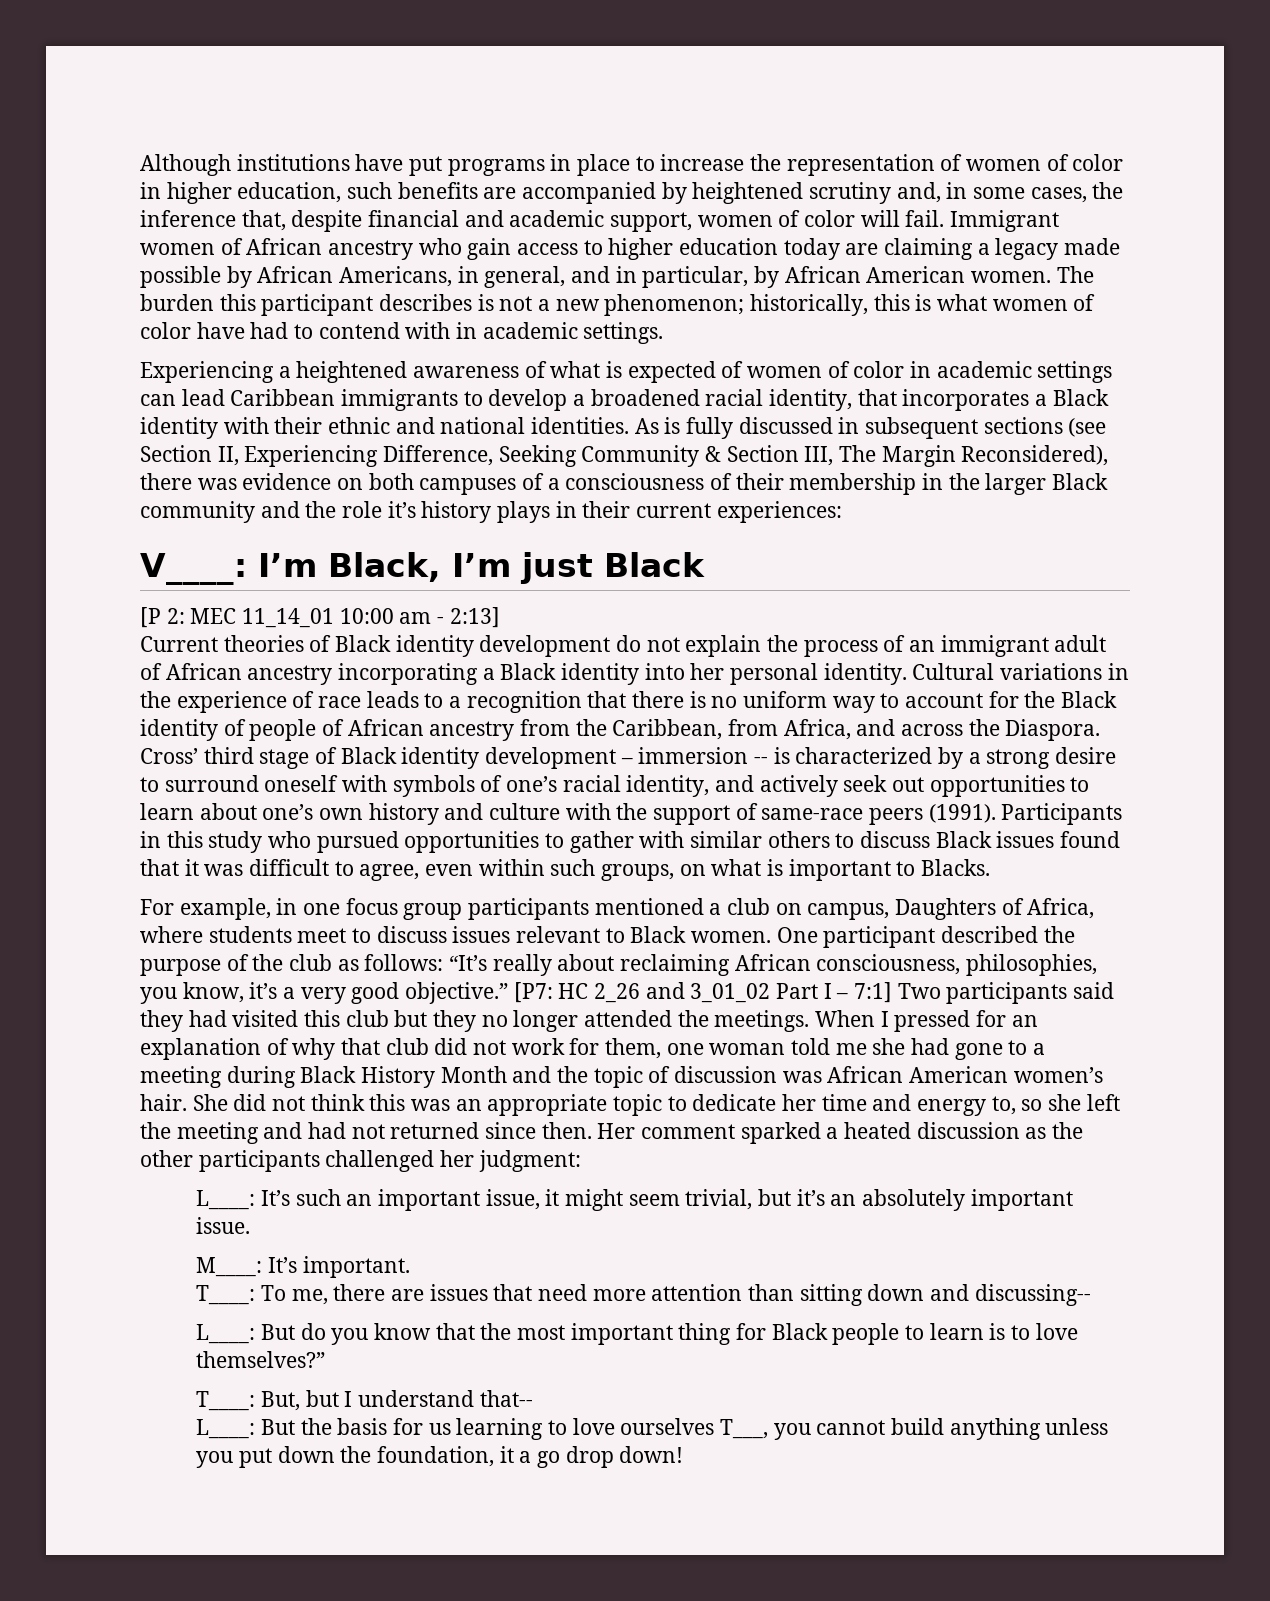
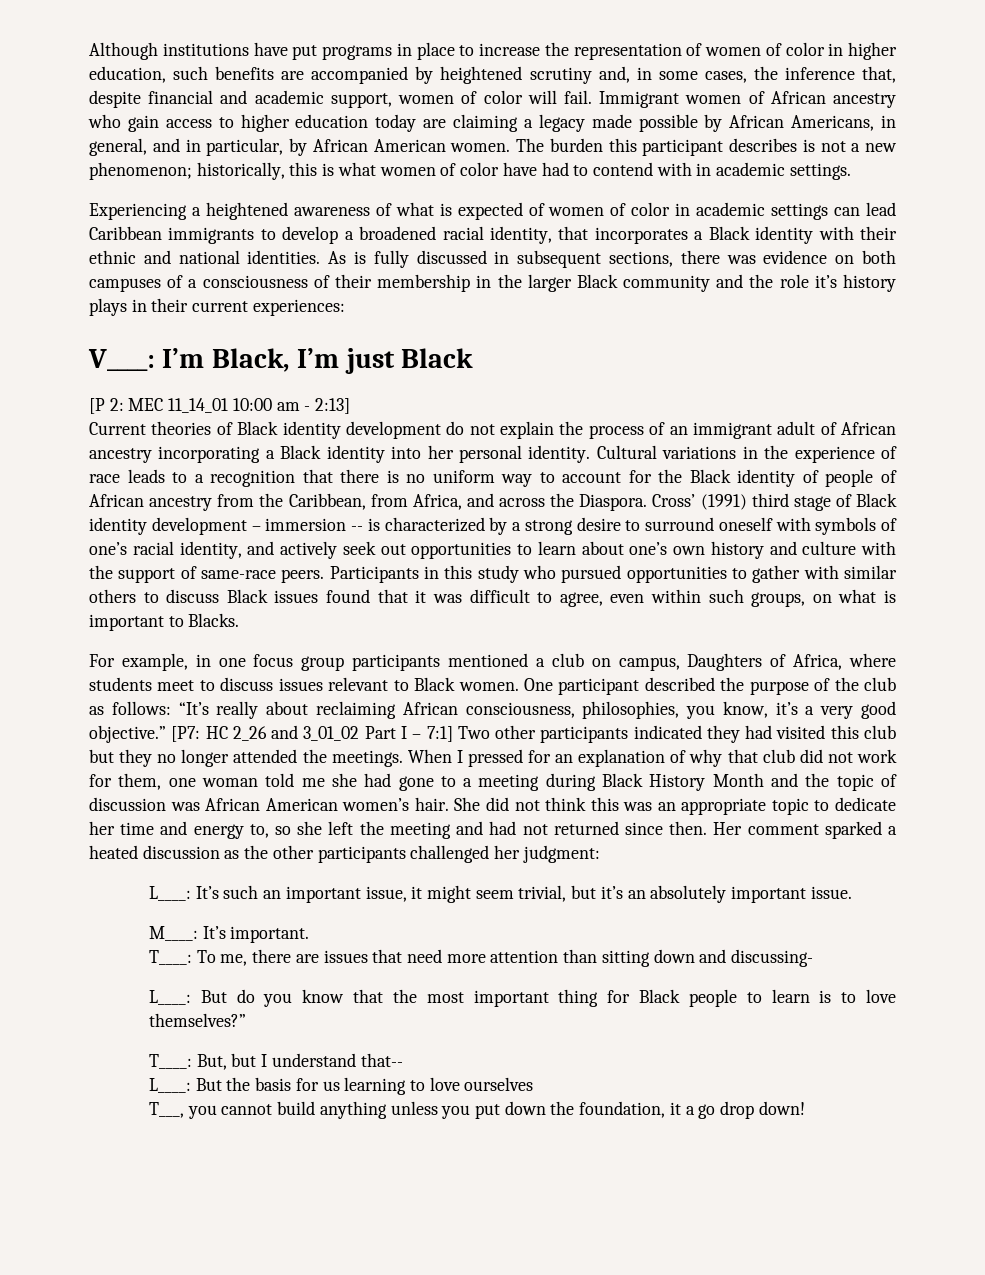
- As is fully discussed in subsequent sections (see Section II, Experiencing Difference, Seeking Community & Section III, The Margin Reconsidered), there was evidence on both campuses of a consciousness of their membership in the larger Black community and the role it’s history plays in their current experiences:
+ As is fully discussed in subsequent sections, there was evidence on both campuses of a consciousness of their membership in the larger Black community and the role it’s history plays in their current experiences:
- Cross’ third stage of Black identity development – immersion -- is characterized by a strong desire to surround oneself with symbols of one’s racial identity, and actively seek out opportunities to learn about one’s own history and culture with the support of same-race peers (1991).
+ Cross’ (1991) third stage of Black identity development – immersion -- is characterized by a strong desire to surround oneself with symbols of one’s racial identity, and actively seek out opportunities to learn about one’s own history and culture with the support of same-race peers.
- [P7: HC 2_26 and 3_01_02 Part I – 7:1] Two participants said they had visited this club but they no longer attended the meetings.
+ [P7: HC 2_26 and 3_01_02 Part I – 7:1] Two other participants indicated they had visited this club but they no longer attended the meetings.
- T____: To me, there are issues that need more attention than sitting down and discussing--
+ T____: To me, there are issues that need more attention than sitting down and discussing-
- L____: But the basis for us learning to love ourselves T___, you cannot build anything unless you put down the foundation, it a go drop down!
+ L____: But the basis for us learning to love ourselves
+ T___, you cannot build anything unless you put down the foundation, it a go drop down!

